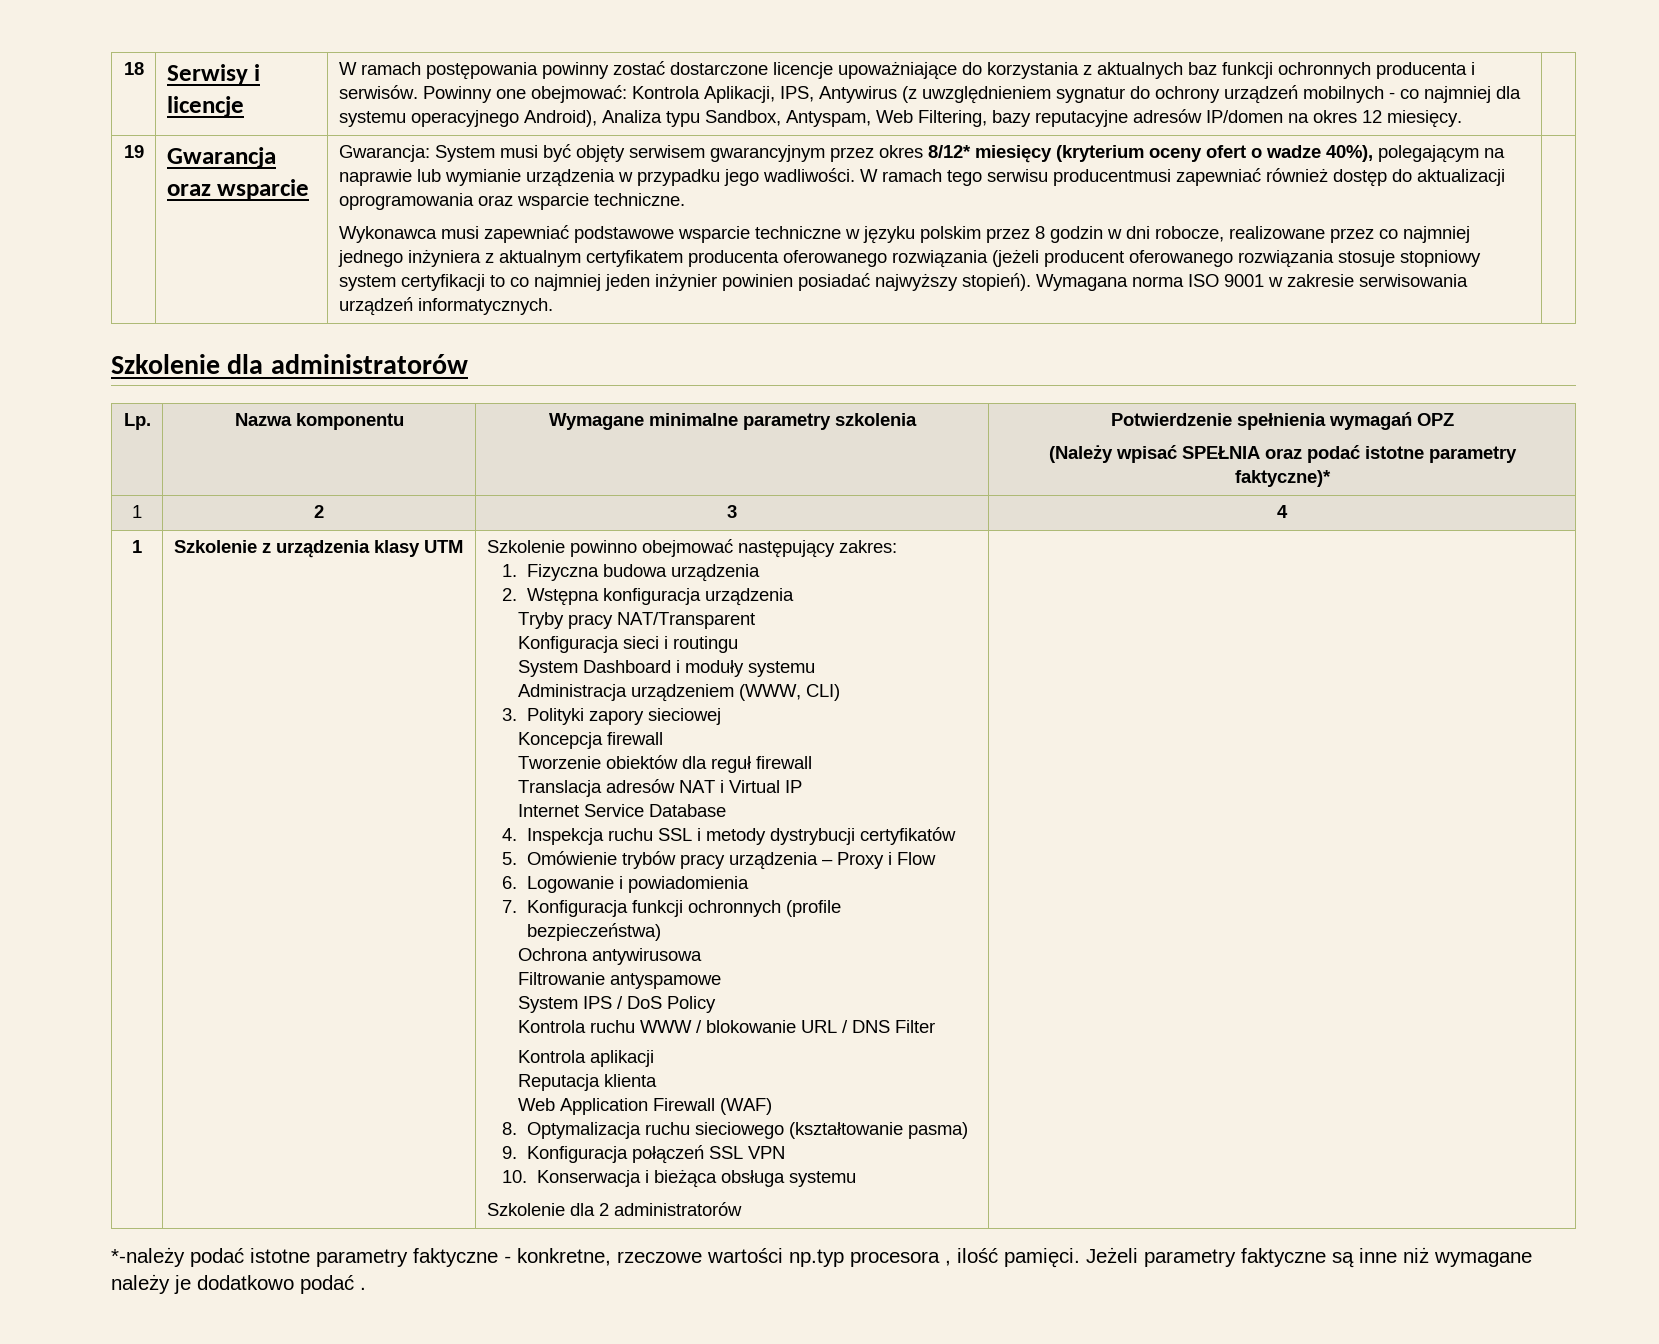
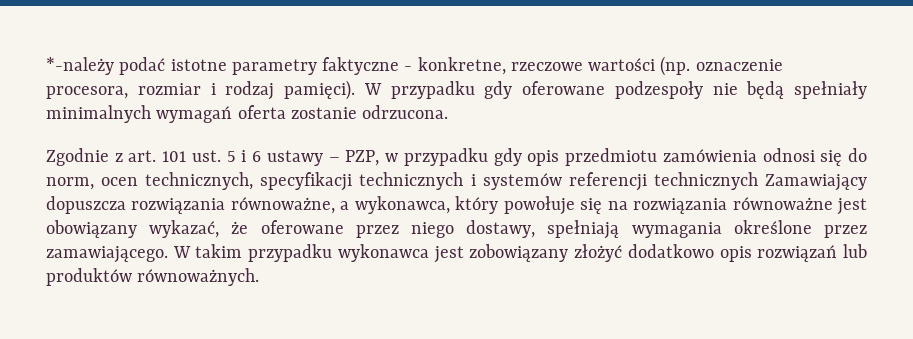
- 18 | Serwisy i licencje | W ramach postępowania powinny zostać dostarczone licencje upoważniające do korzystania z aktualnych baz funkcji ochronnych producenta i serwisów. Powinny one obejmować: Kontrola Aplikacji, IPS, Antywirus (z uwzględnieniem sygnatur do ochrony urządzeń mobilnych - co najmniej dla systemu operacyjnego Android), Analiza typu Sandbox, Antyspam, Web Filtering, bazy reputacyjne adresów IP/domen na okres 12 miesięcy. |
- 19 | Gwarancja oraz wsparcie | Gwarancja: System musi być objęty serwisem gwarancyjnym przez okres 8/12* miesięcy (kryterium oceny ofert o wadze 40%), polegającym na naprawie lub wymianie urządzenia w przypadku jego wadliwości. W ramach tego serwisu producentmusi zapewniać również dostęp do aktualizacji oprogramowania oraz wsparcie techniczne.
- Wykonawca musi zapewniać podstawowe wsparcie techniczne w języku polskim przez 8 godzin w dni robocze, realizowane przez co najmniej jednego inżyniera z aktualnym certyfikatem producenta oferowanego rozwiązania (jeżeli producent oferowanego rozwiązania stosuje stopniowy system certyfikacji to co najmniej jeden inżynier powinien posiadać najwyższy stopień). Wymagana norma ISO 9001 w zakresie serwisowania urządzeń informatycznych. |
- Szkolenie dla administratorów
- Lp. | Nazwa komponentu | Wymagane minimalne parametry szkolenia | Potwierdzenie spełnienia wymagań OPZ
- (Należy wpisać SPEŁNIA oraz podać istotne parametry faktyczne)*
- 1 | 2 | 3 | 4
- 1 | Szkolenie z urządzenia klasy UTM | Szkolenie powinno obejmować następujący zakres:
- 1. Fizyczna budowa urządzenia
- 2. Wstępna konfiguracja urządzenia
- Tryby pracy NAT/Transparent
- Konfiguracja sieci i routingu
- System Dashboard i moduły systemu
- Administracja urządzeniem (WWW, CLI)
- 3. Polityki zapory sieciowej
- Koncepcja firewall
- Tworzenie obiektów dla reguł firewall
- Translacja adresów NAT i Virtual IP
- Internet Service Database
- 4. Inspekcja ruchu SSL i metody dystrybucji certyfikatów
- 5. Omówienie trybów pracy urządzenia – Proxy i Flow
- 6. Logowanie i powiadomienia
- 7. Konfiguracja funkcji ochronnych (profile bezpieczeństwa)
- Ochrona antywirusowa
- Filtrowanie antyspamowe
- System IPS / DoS Policy
- Kontrola ruchu WWW / blokowanie URL / DNS Filter
- Kontrola aplikacji
- Reputacja klienta
- Web Application Firewall (WAF)
- 8. Optymalizacja ruchu sieciowego (kształtowanie pasma)
- 9. Konfiguracja połączeń SSL VPN
- 10. Konserwacja i bieżąca obsługa systemu
- Szkolenie dla 2 administratorów
- *-należy podać istotne parametry faktyczne - konkretne, rzeczowe wartości np.typ procesora , ilość pamięci. Jeżeli parametry faktyczne są inne niż wymagane należy je dodatkowo podać .
+ *-należy podać istotne parametry faktyczne - konkretne, rzeczowe wartości (np. oznaczenie procesora, rozmiar i rodzaj pamięci). W przypadku gdy oferowane podzespoły nie będą spełniały minimalnych wymagań oferta zostanie odrzucona.
+ Zgodnie z art. 101 ust. 5 i 6 ustawy – PZP, w przypadku gdy opis przedmiotu zamówienia odnosi się do norm, ocen technicznych, specyfikacji technicznych i systemów referencji technicznych Zamawiający dopuszcza rozwiązania równoważne, a wykonawca, który powołuje się na rozwiązania równoważne jest obowiązany wykazać, że oferowane przez niego dostawy, spełniają wymagania określone przez zamawiającego. W takim przypadku wykonawca jest zobowiązany złożyć dodatkowo opis rozwiązań lub produktów równoważnych.

